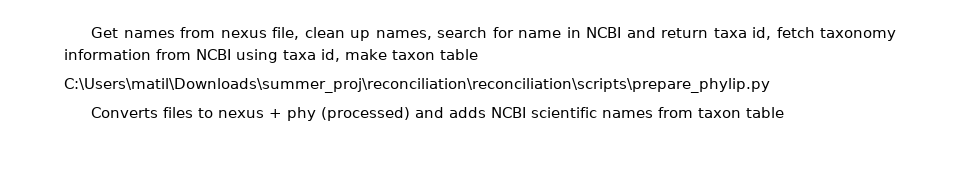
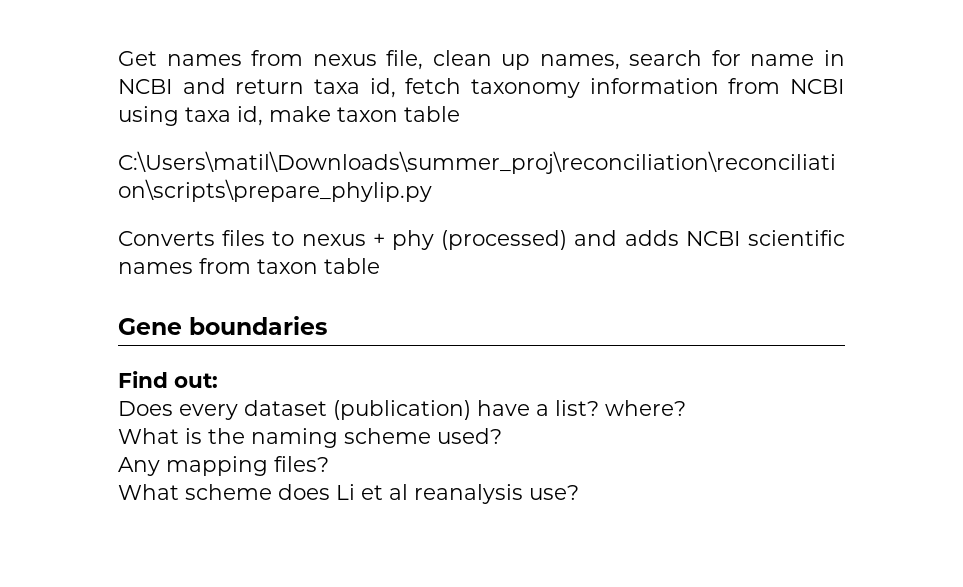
+ Gene boundaries
+ Find out:
+ Does every dataset (publication) have a list? where?
+ What is the naming scheme used?
+ Any mapping files?
+ What scheme does Li et al reanalysis use?

